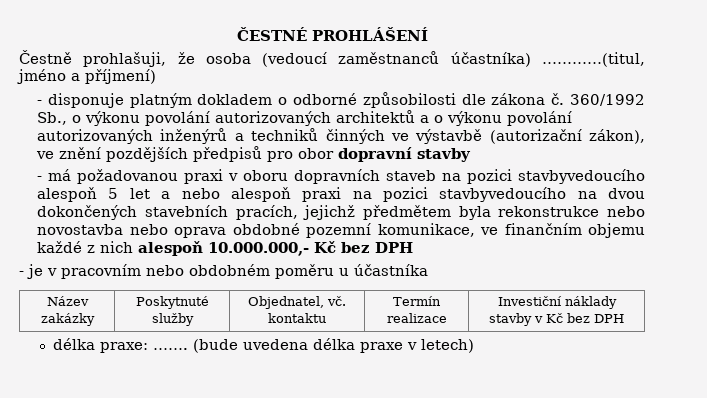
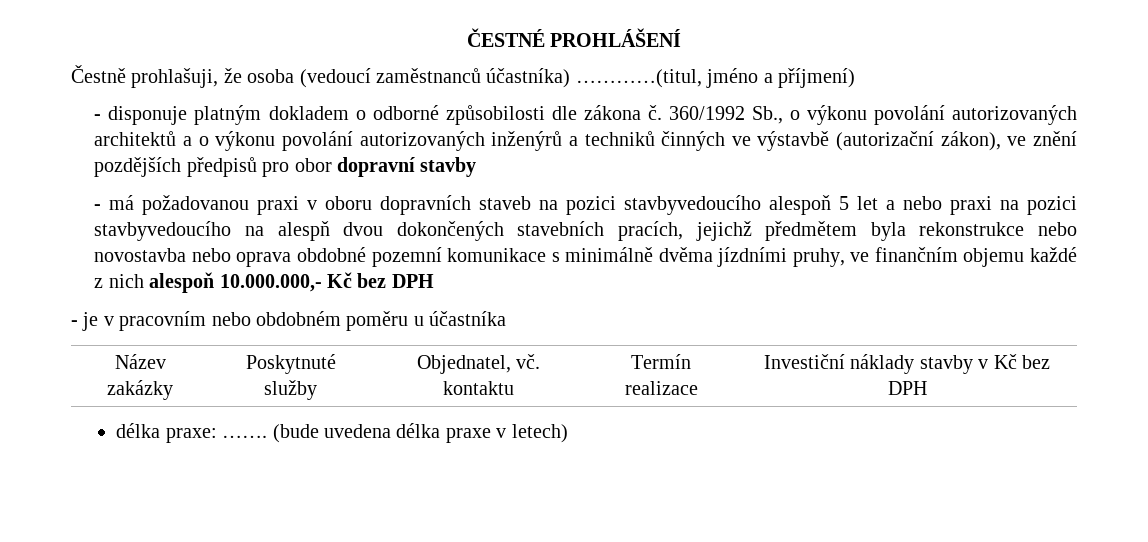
- - má požadovanou praxi v oboru dopravních staveb na pozici stavbyvedoucího alespoň 5 let a nebo alespoň praxi na pozici stavbyvedoucího na dvou dokončených stavebních pracích, jejichž předmětem byla rekonstrukce nebo novostavba nebo oprava obdobné pozemní komunikace, ve finančním objemu každé z nich alespoň 10.000.000,- Kč bez DPH
+ - má požadovanou praxi v oboru dopravních staveb na pozici stavbyvedoucího alespoň 5 let a nebo praxi na pozici stavbyvedoucího na alespň dvou dokončených stavebních pracích, jejichž předmětem byla rekonstrukce nebo novostavba nebo oprava obdobné pozemní komunikace s minimálně dvěma jízdními pruhy, ve finančním objemu každé z nich alespoň 10.000.000,- Kč bez DPH

